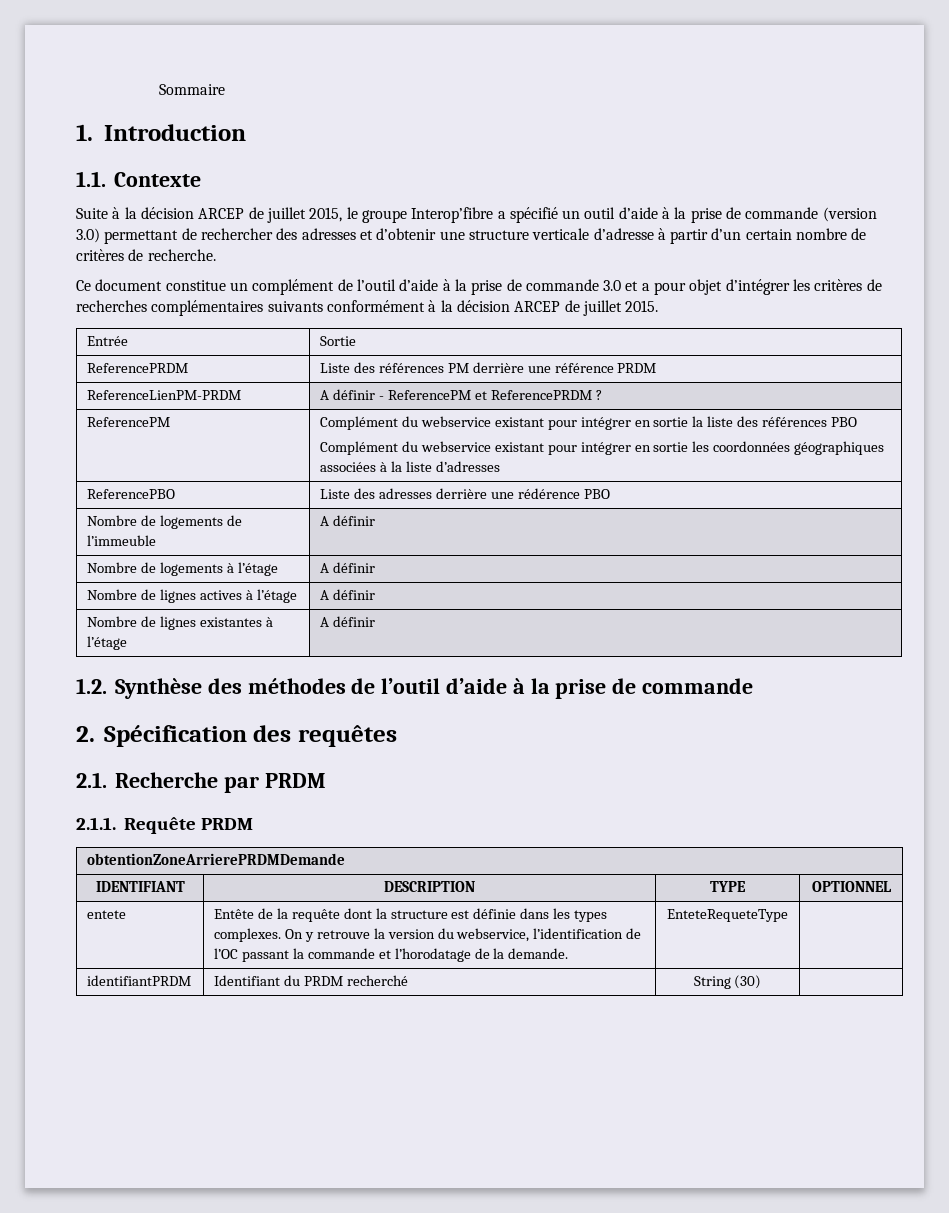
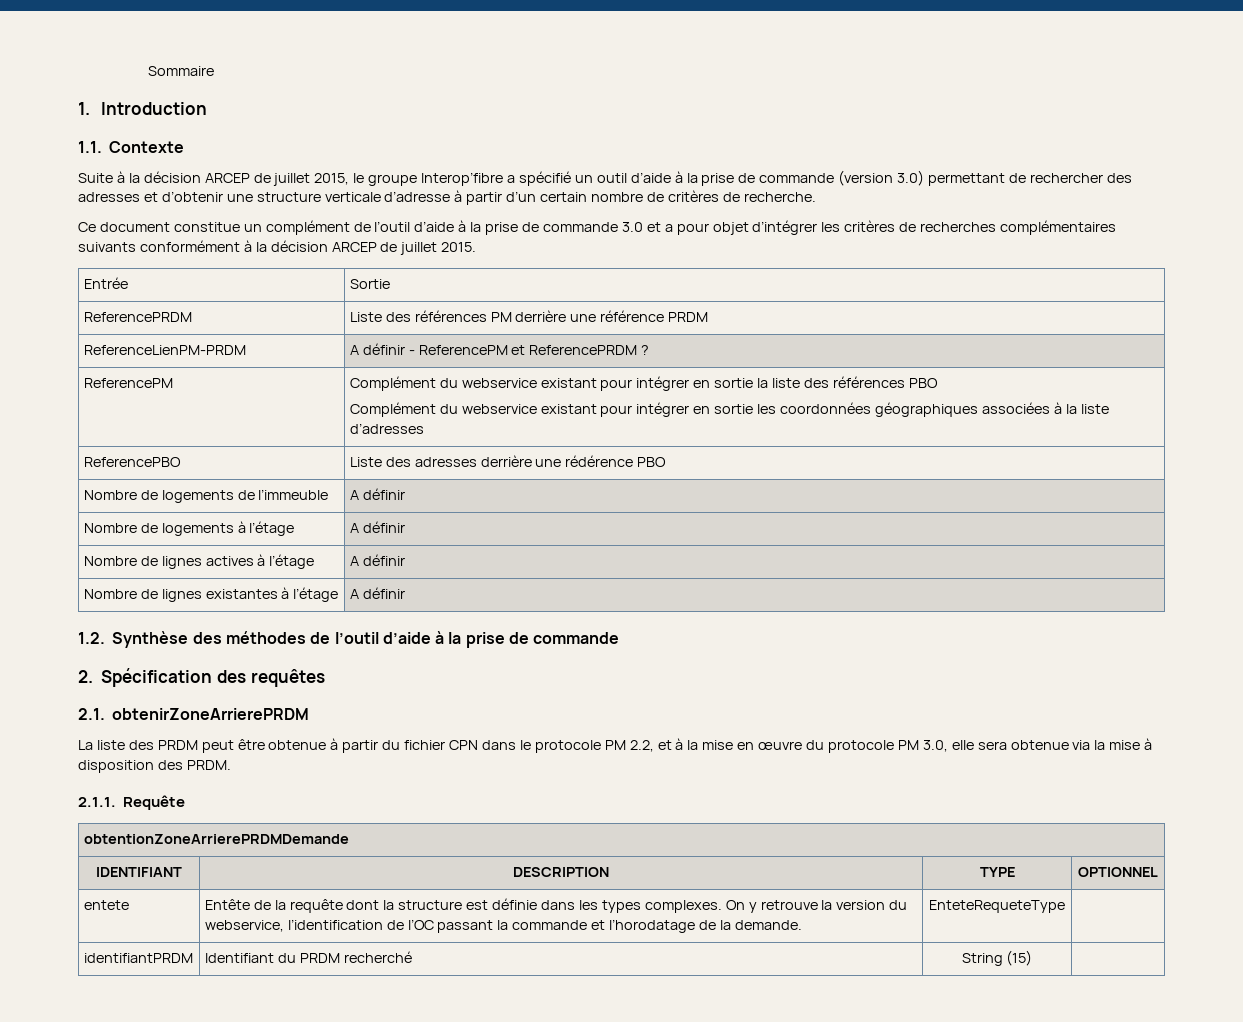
- 2.1. Recherche par PRDM
+ 2.1. obtenirZoneArrierePRDM
+ La liste des PRDM peut être obtenue à partir du fichier CPN dans le protocole PM 2.2, et à la mise en œuvre du protocole PM 3.0, elle sera obtenue via la mise à disposition des PRDM.
- 2.1.1. Requête PRDM
+ 2.1.1. Requête
- identifiantPRDM | Identifiant du PRDM recherché | String (30) |
+ identifiantPRDM | Identifiant du PRDM recherché | String (15) |

